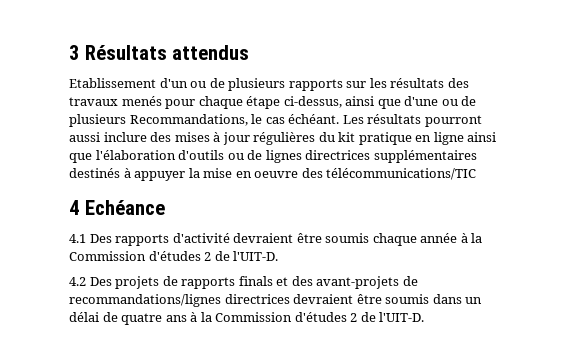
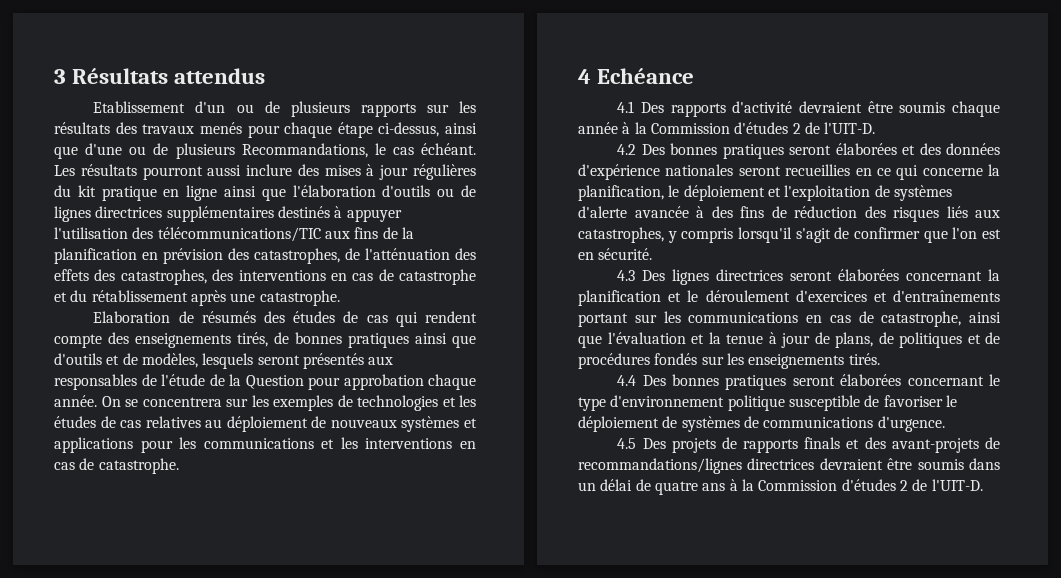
- Les résultats pourront aussi inclure des mises à jour régulières du kit pratique en ligne ainsi que l'élaboration d'outils ou de lignes directrices supplémentaires destinés à appuyer la mise en oeuvre des télécommunications/TIC
+ Les résultats pourront aussi inclure des mises à jour régulières du kit pratique en ligne ainsi que l'élaboration d'outils ou de lignes directrices supplémentaires destinés à appuyer l'utilisation des télécommunications/TIC aux fins de la planification en prévision des catastrophes, de l'atténuation des effets des catastrophes, des interventions en cas de catastrophe et du rétablissement après une catastrophe.
+ Elaboration de résumés des études de cas qui rendent compte des enseignements tirés, de bonnes pratiques ainsi que d'outils et de modèles, lesquels seront présentés aux responsables de l'étude de la Question pour approbation chaque année. On se concentrera sur les exemples de technologies et les études de cas relatives au déploiement de nouveaux systèmes et applications pour les communications et les interventions en cas de catastrophe.
- 4.2 Des projets de rapports finals et des avant-projets de recommandations/lignes directrices devraient être soumis dans un délai de quatre ans à la Commission d'études 2 de l'UIT-D.
+ 4.2 Des bonnes pratiques seront élaborées et des données d'expérience nationales seront recueillies en ce qui concerne la planification, le déploiement et l'exploitation de systèmes d'alerte avancée à des fins de réduction des risques liés aux catastrophes, y compris lorsqu'il s'agit de confirmer que l'on est en sécurité.
+ 4.3 Des lignes directrices seront élaborées concernant la planification et le déroulement d'exercices et d'entraînements portant sur les communications en cas de catastrophe, ainsi que l'évaluation et la tenue à jour de plans, de politiques et de procédures fondés sur les enseignements tirés.
+ 4.4 Des bonnes pratiques seront élaborées concernant le type d'environnement politique susceptible de favoriser le déploiement de systèmes de communications d'urgence.
+ 4.5 Des projets de rapports finals et des avant-projets de recommandations/lignes directrices devraient être soumis dans un délai de quatre ans à la Commission d'études 2 de l'UIT-D.

